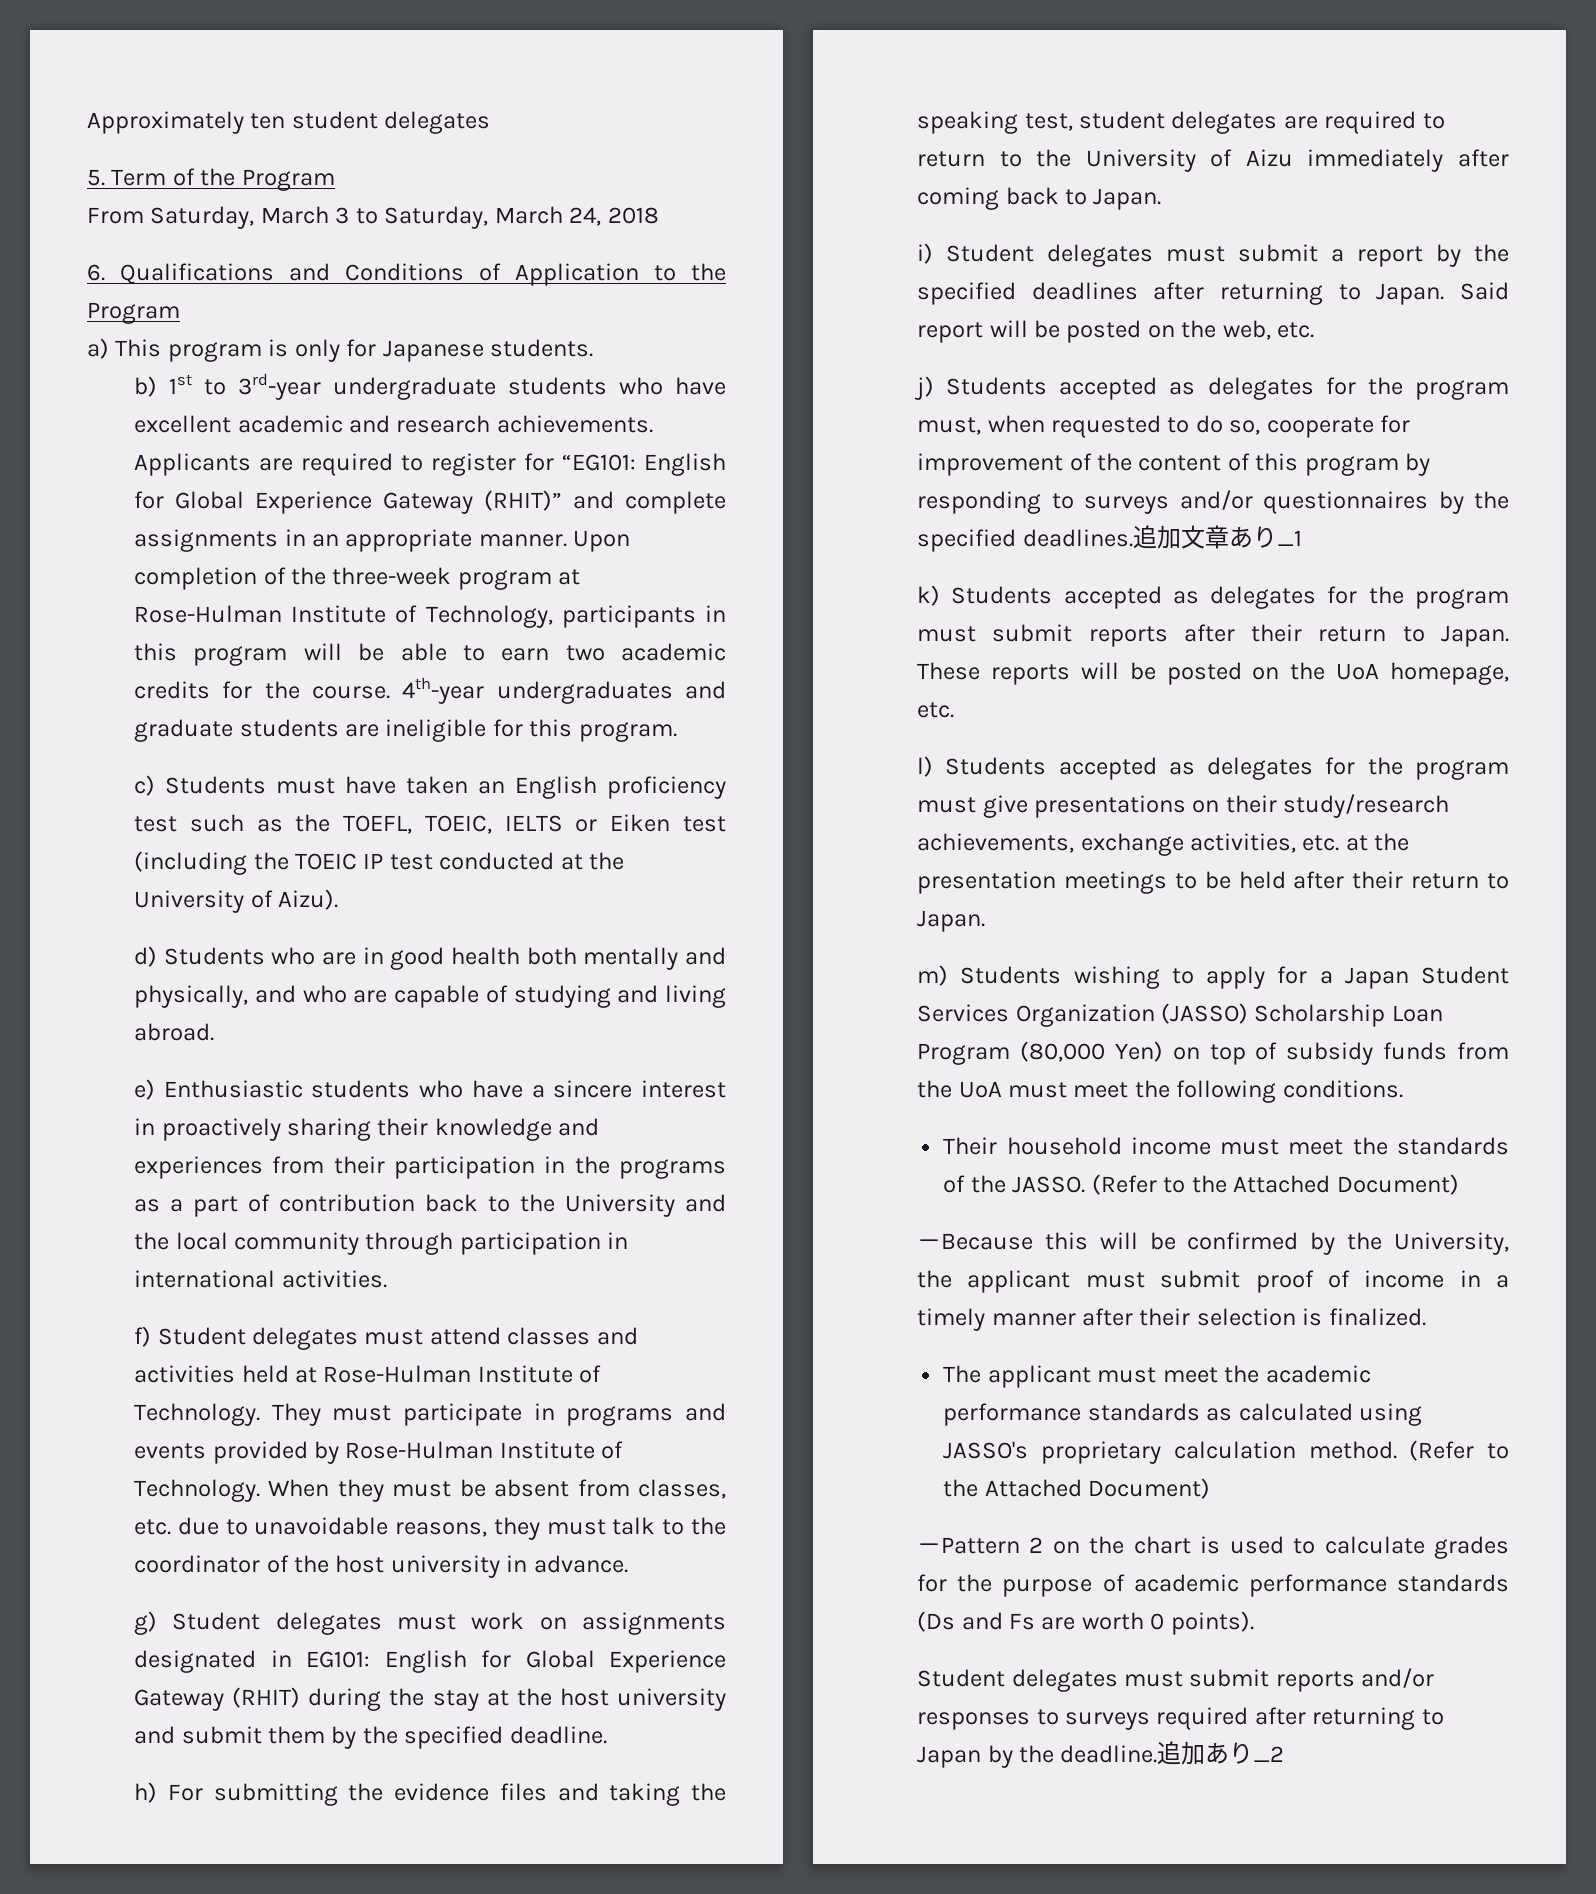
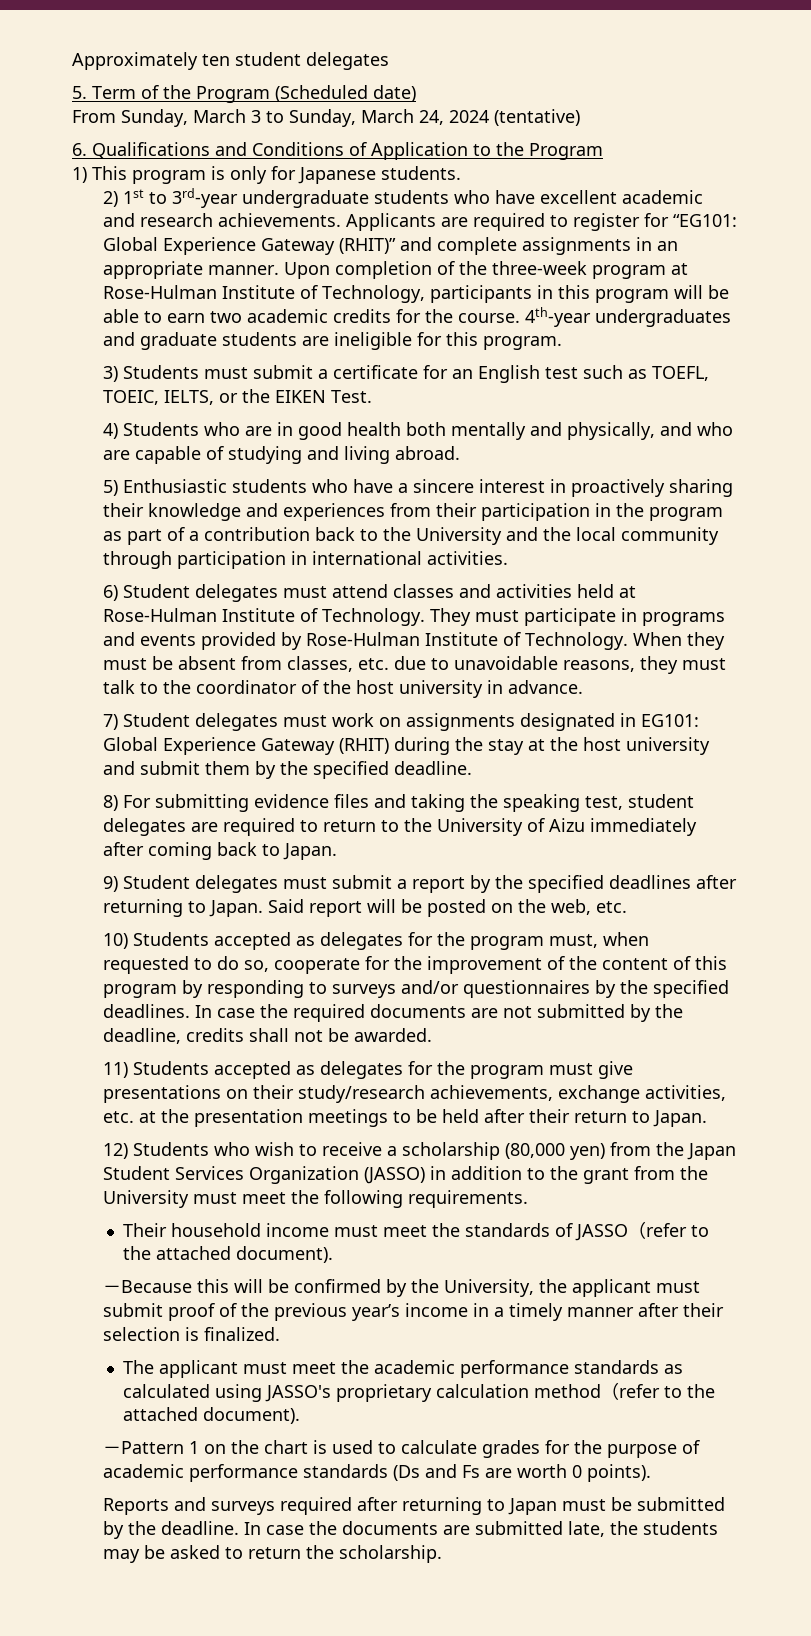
- 5. Term of the Program
+ 5. Term of the Program (Scheduled date)
- From Saturday, March 3 to Saturday, March 24, 2018
+ From Sunday, March 3 to Sunday, March 24, 2024 (tentative)
- a) This program is only for Japanese students.
+ 1) This program is only for Japanese students.
- b) 1st to 3rd-year undergraduate students who have excellent academic and research achievements.
+ 2) 1st to 3rd-year undergraduate students who have excellent academic and research achievements.
- Applicants are required to register for “EG101: English for Global Experience Gateway (RHIT)” and complete assignments in an appropriate manner.
+ Applicants are required to register for “EG101: Global Experience Gateway (RHIT)” and complete assignments in an appropriate manner.
- c) Students must have taken an English proficiency test such as the TOEFL, TOEIC, IELTS or Eiken test (including the TOEIC IP test conducted at the University of Aizu).
- d) Students who are in good health both mentally and physically, and who are capable of studying and living abroad.
+ 3) Students must submit a certificate for an English test such as TOEFL, TOEIC, IELTS, or the EIKEN Test.
+ 4) Students who are in good health both mentally and physically, and who are capable of studying and living abroad.
- e) Enthusiastic students who have a sincere interest in proactively sharing their knowledge and experiences from their participation in the programs as a part of contribution back to the University and the local community through participation in international activities.
+ 5) Enthusiastic students who have a sincere interest in proactively sharing their knowledge and experiences from their participation in the program as part of a contribution back to the University and the local community through participation in international activities.
- f) Student delegates must attend classes and activities held at Rose-Hulman Institute of Technology.
+ 6) Student delegates must attend classes and activities held at Rose-Hulman Institute of Technology.
- g) Student delegates must work on assignments designated in EG101: English for Global Experience Gateway (RHIT) during the stay at the host university and submit them by the specified deadline.
+ 7) Student delegates must work on assignments designated in EG101: Global Experience Gateway (RHIT) during the stay at the host university and submit them by the specified deadline.
- h) For submitting the evidence files and taking the speaking test, student delegates are required to return to the University of Aizu immediately after coming back to Japan.
+ 8) For submitting evidence files and taking the speaking test, student delegates are required to return to the University of Aizu immediately after coming back to Japan.
- i) Student delegates must submit a report by the specified deadlines after returning to Japan.
+ 9) Student delegates must submit a report by the specified deadlines after returning to Japan.
- j) Students accepted as delegates for the program must, when requested to do so, cooperate for improvement of the content of this program by responding to surveys and/or questionnaires by the specified deadlines.
+ 10) Students accepted as delegates for the program must, when requested to do so, cooperate for the improvement of the content of this program by responding to surveys and/or questionnaires by the specified deadlines.
- 追加文章あり_1
- k) Students accepted as delegates for the program must submit reports after their return to Japan. These reports will be posted on the UoA homepage, etc.
- l) Students accepted as delegates for the program must give presentations on their study/research achievements, exchange activities, etc. at the presentation meetings to be held after their return to Japan.
+ In case the required documents are not submitted by the deadline, credits shall not be awarded.
+ 11) Students accepted as delegates for the program must give presentations on their study/research achievements, exchange activities, etc. at the presentation meetings to be held after their return to Japan.
- m) Students wishing to apply for a Japan Student Services Organization (JASSO) Scholarship Loan Program (80,000 Yen) on top of subsidy funds from the UoA must meet the following conditions.
+ 12) Students who wish to receive a scholarship (80,000 yen) from the Japan Student Services Organization (JASSO) in addition to the grant from the University must meet the following requirements.
- Their household income must meet the standards of the JASSO. (Refer to the Attached Document)
+ Their household income must meet the standards of JASSO（refer to the attached document).
- －Because this will be confirmed by the University, the applicant must submit proof of income in a timely manner after their selection is finalized.
+ －Because this will be confirmed by the University, the applicant must submit proof of the previous year’s income in a timely manner after their selection is finalized.
- The applicant must meet the academic performance standards as calculated using JASSO's proprietary calculation method. (Refer to the Attached Document)
+ The applicant must meet the academic performance standards as calculated using JASSO's proprietary calculation method（refer to the attached document).
- －Pattern 2 on the chart is used to calculate grades for the purpose of academic performance standards (Ds and Fs are worth 0 points).
+ －Pattern 1 on the chart is used to calculate grades for the purpose of academic performance standards (Ds and Fs are worth 0 points).
- Student delegates must submit reports and/or responses to surveys required after returning to Japan by the deadline.追加あり_2
+ Reports and surveys required after returning to Japan must be submitted by the deadline. In case the documents are submitted late, the students may be asked to return the scholarship.

